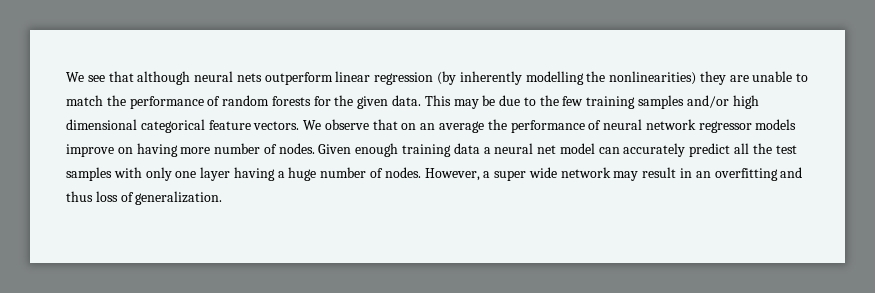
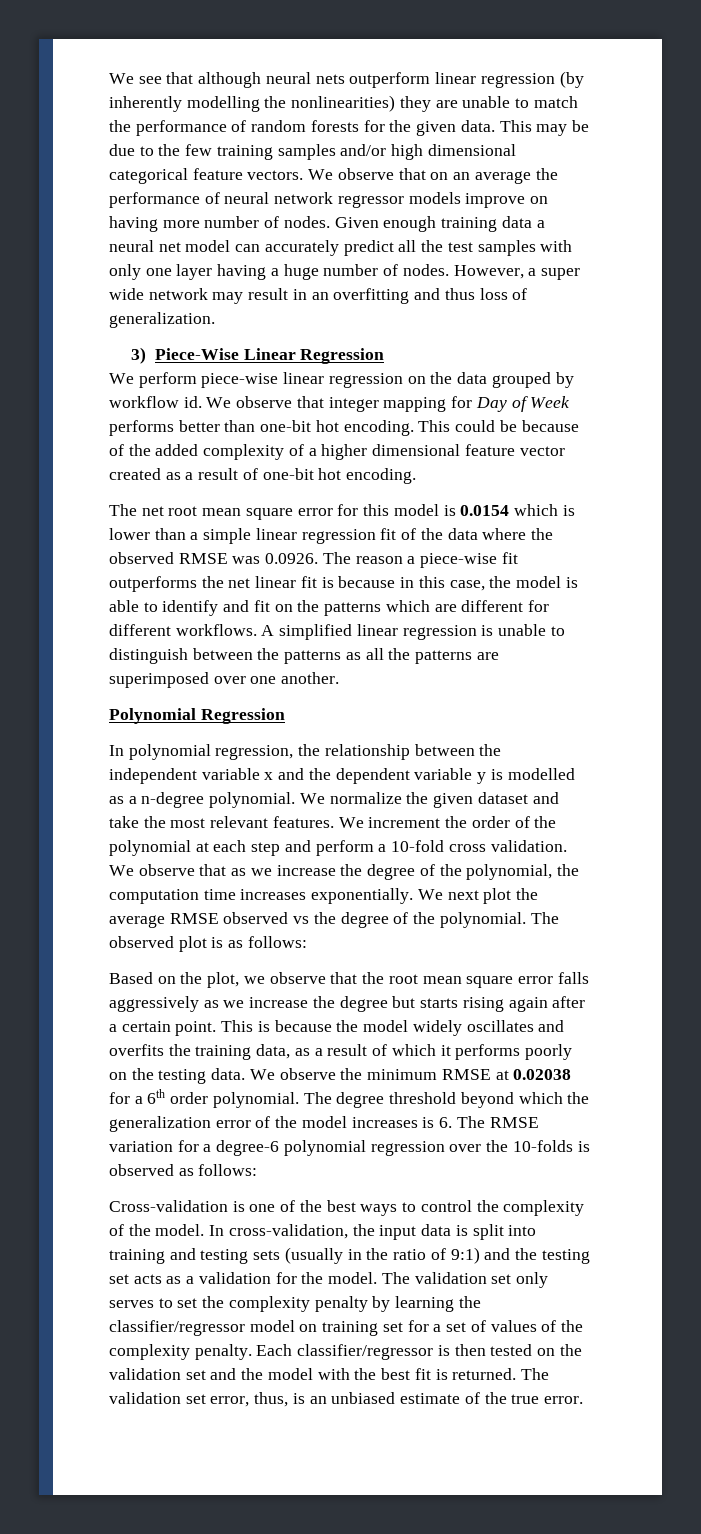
+ 3) Piece-Wise Linear Regression
+ We perform piece-wise linear regression on the data grouped by workflow id. We observe that integer mapping for Day of Week performs better than one-bit hot encoding. This could be because of the added complexity of a higher dimensional feature vector created as a result of one-bit hot encoding.
+ The net root mean square error for this model is 0.0154 which is lower than a simple linear regression fit of the data where the observed RMSE was 0.0926. The reason a piece-wise fit outperforms the net linear fit is because in this case, the model is able to identify and fit on the patterns which are different for different workflows. A simplified linear regression is unable to distinguish between the patterns as all the patterns are superimposed over one another.
+ Polynomial Regression
+ In polynomial regression, the relationship between the independent variable x and the dependent variable y is modelled as a n-degree polynomial. We normalize the given dataset and take the most relevant features. We increment the order of the polynomial at each step and perform a 10-fold cross validation. We observe that as we increase the degree of the polynomial, the computation time increases exponentially. We next plot the average RMSE observed vs the degree of the polynomial. The observed plot is as follows:
+ Based on the plot, we observe that the root mean square error falls aggressively as we increase the degree but starts rising again after a certain point. This is because the model widely oscillates and overfits the training data, as a result of which it performs poorly on the testing data. We observe the minimum RMSE at 0.02038 for a 6th order polynomial. The degree threshold beyond which the generalization error of the model increases is 6. The RMSE variation for a degree-6 polynomial regression over the 10-folds is observed as follows:
+ Cross-validation is one of the best ways to control the complexity of the model. In cross-validation, the input data is split into training and testing sets (usually in the ratio of 9:1) and the testing set acts as a validation for the model. The validation set only serves to set the complexity penalty by learning the classifier/regressor model on training set for a set of values of the complexity penalty. Each classifier/regressor is then tested on the validation set and the model with the best fit is returned. The validation set error, thus, is an unbiased estimate of the true error.

